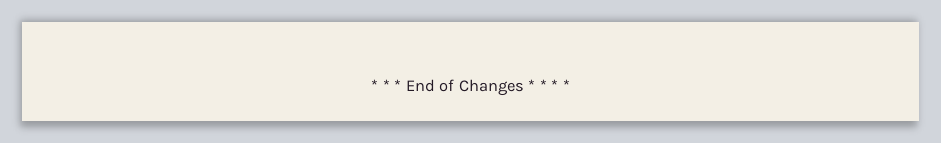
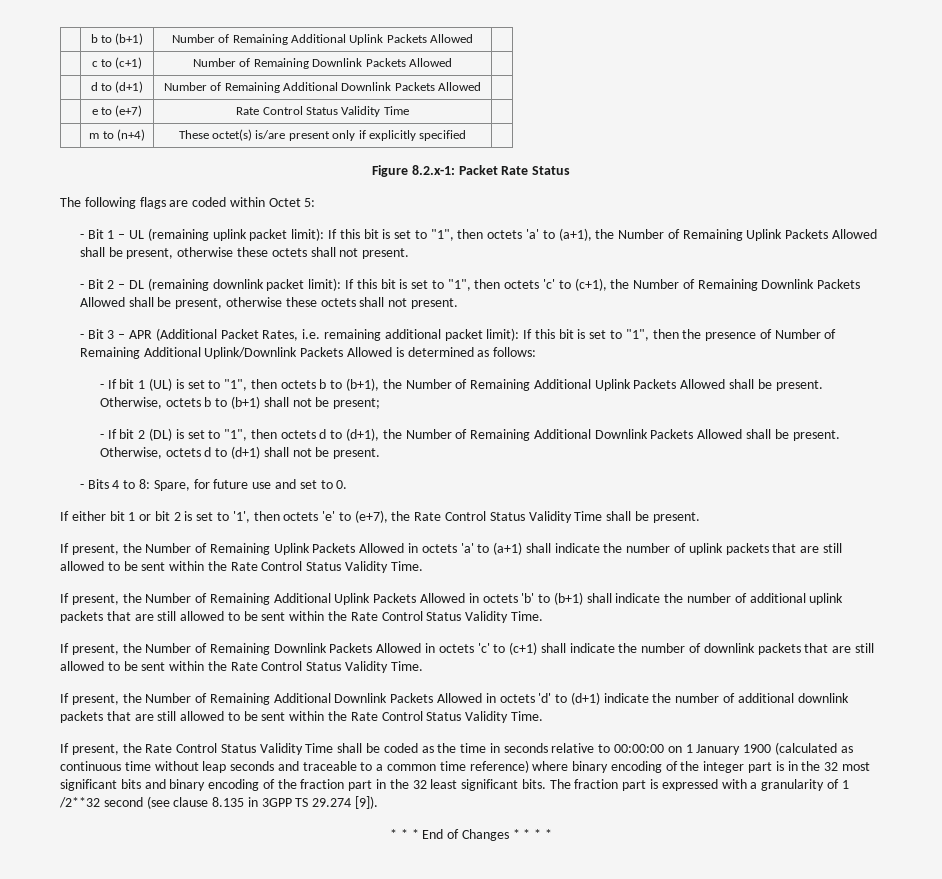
+ | b to (b+1) | Number of Remaining Additional Uplink Packets Allowed |
+ | c to (c+1) | Number of Remaining Downlink Packets Allowed |
+ | d to (d+1) | Number of Remaining Additional Downlink Packets Allowed |
+ | e to (e+7) | Rate Control Status Validity Time |
+ | m to (n+4) | These octet(s) is/are present only if explicitly specified |
+ Figure 8.2.x-1: Packet Rate Status
+ The following flags are coded within Octet 5:
+ - Bit 1 – UL (remaining uplink packet limit): If this bit is set to "1", then octets 'a' to (a+1), the Number of Remaining Uplink Packets Allowed shall be present, otherwise these octets shall not present.
+ - Bit 2 – DL (remaining downlink packet limit): If this bit is set to "1", then octets 'c' to (c+1), the Number of Remaining Downlink Packets Allowed shall be present, otherwise these octets shall not present.
+ - Bit 3 – APR (Additional Packet Rates, i.e. remaining additional packet limit): If this bit is set to "1", then the presence of Number of Remaining Additional Uplink/Downlink Packets Allowed is determined as follows:
+ - If bit 1 (UL) is set to "1", then octets b to (b+1), the Number of Remaining Additional Uplink Packets Allowed shall be present. Otherwise, octets b to (b+1) shall not be present;
+ - If bit 2 (DL) is set to "1", then octets d to (d+1), the Number of Remaining Additional Downlink Packets Allowed shall be present. Otherwise, octets d to (d+1) shall not be present.
+ - Bits 4 to 8: Spare, for future use and set to 0.
+ If either bit 1 or bit 2 is set to '1', then octets 'e' to (e+7), the Rate Control Status Validity Time shall be present.
+ If present, the Number of Remaining Uplink Packets Allowed in octets 'a' to (a+1) shall indicate the number of uplink packets that are still allowed to be sent within the Rate Control Status Validity Time.
+ If present, the Number of Remaining Additional Uplink Packets Allowed in octets 'b' to (b+1) shall indicate the number of additional uplink packets that are still allowed to be sent within the Rate Control Status Validity Time.
+ If present, the Number of Remaining Downlink Packets Allowed in octets 'c' to (c+1) shall indicate the number of downlink packets that are still allowed to be sent within the Rate Control Status Validity Time.
+ If present, the Number of Remaining Additional Downlink Packets Allowed in octets 'd' to (d+1) indicate the number of additional downlink packets that are still allowed to be sent within the Rate Control Status Validity Time.
+ If present, the Rate Control Status Validity Time shall be coded as the time in seconds relative to 00:00:00 on 1 January 1900 (calculated as continuous time without leap seconds and traceable to a common time reference) where binary encoding of the integer part is in the 32 most significant bits and binary encoding of the fraction part in the 32 least significant bits. The fraction part is expressed with a granularity of 1 /2**32 second (see clause 8.135 in 3GPP TS 29.274 [9]).

